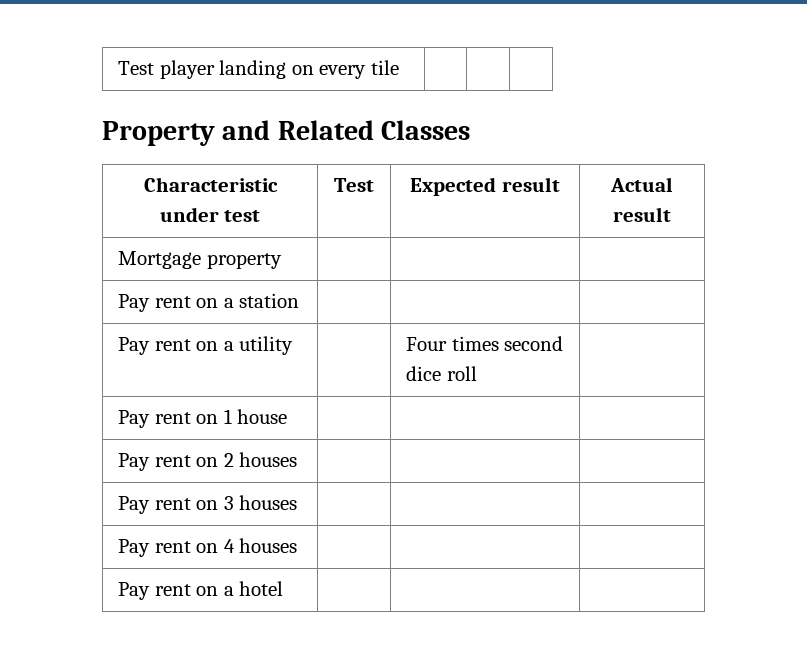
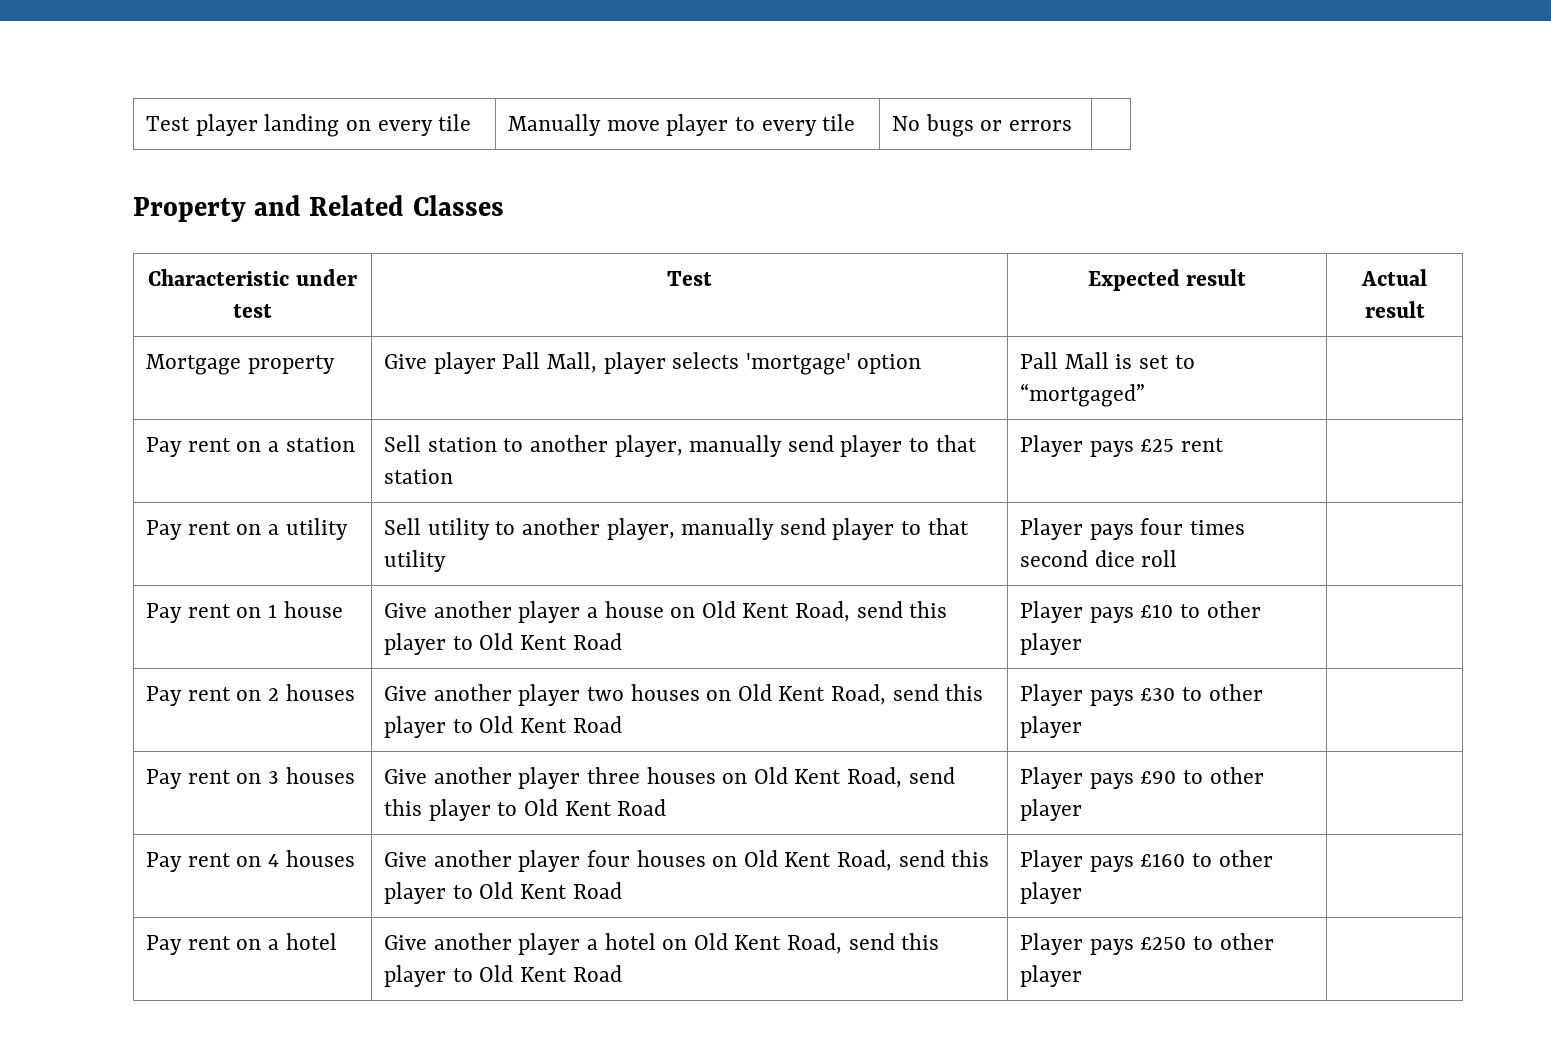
- Test player landing on every tile | | |
+ Test player landing on every tile | Manually move player to every tile | No bugs or errors |
- Mortgage property | | |
+ Mortgage property | Give player Pall Mall, player selects 'mortgage' option | Pall Mall is set to “mortgaged” |
- Pay rent on a station | | |
+ Pay rent on a station | Sell station to another player, manually send player to that station | Player pays £25 rent |
- Pay rent on a utility | | Four times second dice roll |
+ Pay rent on a utility | Sell utility to another player, manually send player to that utility | Player pays four times second dice roll |
- Pay rent on 1 house | | |
+ Pay rent on 1 house | Give another player a house on Old Kent Road, send this player to Old Kent Road | Player pays £10 to other player |
- Pay rent on 2 houses | | |
+ Pay rent on 2 houses | Give another player two houses on Old Kent Road, send this player to Old Kent Road | Player pays £30 to other player |
- Pay rent on 3 houses | | |
+ Pay rent on 3 houses | Give another player three houses on Old Kent Road, send this player to Old Kent Road | Player pays £90 to other player |
- Pay rent on 4 houses | | |
+ Pay rent on 4 houses | Give another player four houses on Old Kent Road, send this player to Old Kent Road | Player pays £160 to other player |
- Pay rent on a hotel | | |
+ Pay rent on a hotel | Give another player a hotel on Old Kent Road, send this player to Old Kent Road | Player pays £250 to other player |

